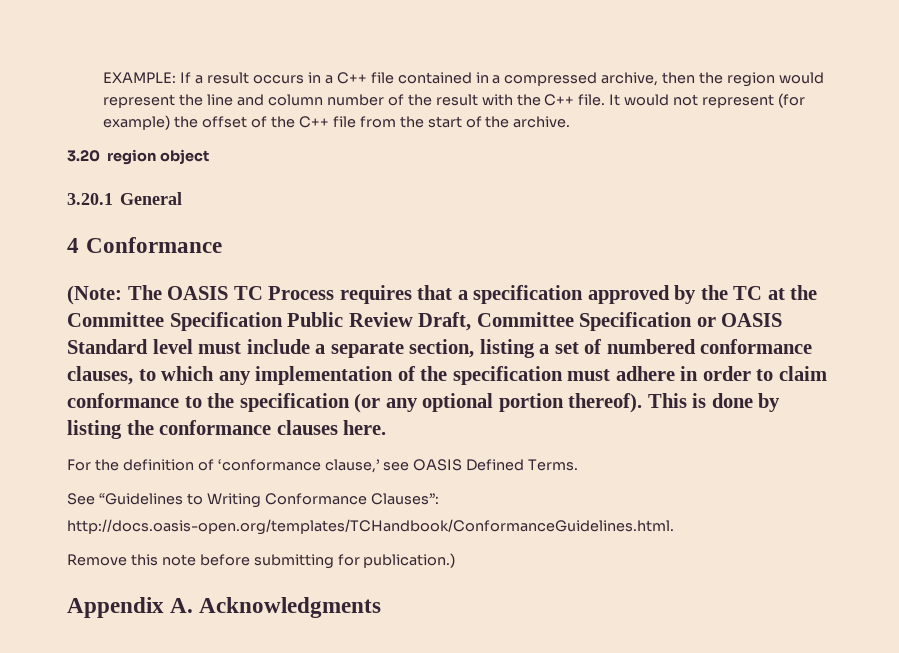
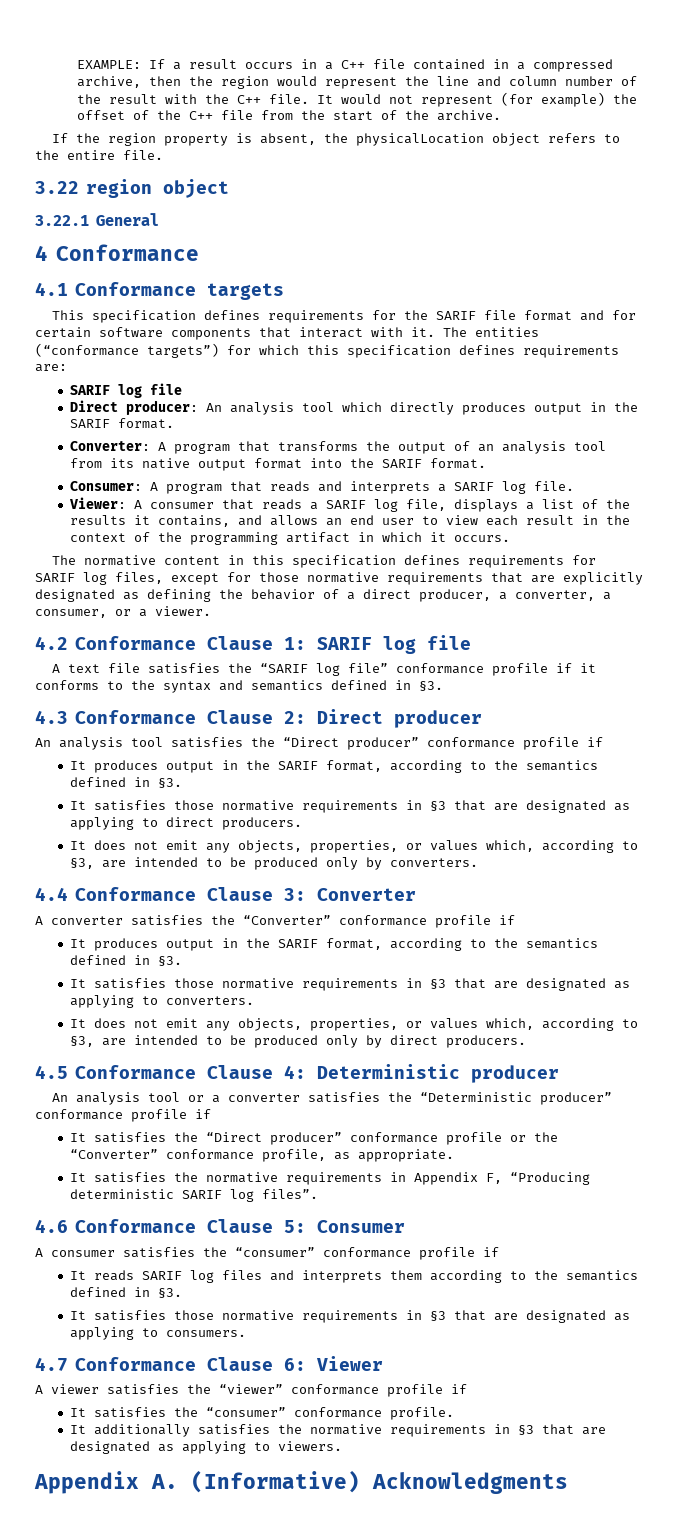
- 3.20 region object
+ If the region property is absent, the physicalLocation object refers to the entire file.
+ 3.22 region object
- 3.20.1 General
+ 3.22.1 General
- (Note: The OASIS TC Process requires that a specification approved by the TC at the Committee Specification Public Review Draft, Committee Specification or OASIS Standard level must include a separate section, listing a set of numbered conformance clauses, to which any implementation of the specification must adhere in order to claim conformance to the specification (or any optional portion thereof). This is done by listing the conformance clauses here.
- For the definition of ‘conformance clause,’ see OASIS Defined Terms.
- See “Guidelines to Writing Conformance Clauses”:
- http://docs.oasis-open.org/templates/TCHandbook/ConformanceGuidelines.html.
- Remove this note before submitting for publication.)
+ 4.1 Conformance targets
+ This specification defines requirements for the SARIF file format and for certain software components that interact with it. The entities (“conformance targets”) for which this specification defines requirements are:
+ SARIF log file
+ Direct producer: An analysis tool which directly produces output in the SARIF format.
+ Converter: A program that transforms the output of an analysis tool from its native output format into the SARIF format.
+ Consumer: A program that reads and interprets a SARIF log file.
+ Viewer: A consumer that reads a SARIF log file, displays a list of the results it contains, and allows an end user to view each result in the context of the programming artifact in which it occurs.
+ The normative content in this specification defines requirements for SARIF log files, except for those normative requirements that are explicitly designated as defining the behavior of a direct producer, a converter, a consumer, or a viewer.
+ 4.2 Conformance Clause 1: SARIF log file
+ A text file satisfies the “SARIF log file” conformance profile if it conforms to the syntax and semantics defined in §3.
+ 4.3 Conformance Clause 2: Direct producer
+ An analysis tool satisfies the “Direct producer” conformance profile if
+ It produces output in the SARIF format, according to the semantics defined in §3.
+ It satisfies those normative requirements in §3 that are designated as applying to direct producers.
+ It does not emit any objects, properties, or values which, according to §3, are intended to be produced only by converters.
+ 4.4 Conformance Clause 3: Converter
+ A converter satisfies the “Converter” conformance profile if
+ It produces output in the SARIF format, according to the semantics defined in §3.
+ It satisfies those normative requirements in §3 that are designated as applying to converters.
+ It does not emit any objects, properties, or values which, according to §3, are intended to be produced only by direct producers.
+ 4.5 Conformance Clause 4: Deterministic producer
+ An analysis tool or a converter satisfies the “Deterministic producer” conformance profile if
+ It satisfies the “Direct producer” conformance profile or the “Converter” conformance profile, as appropriate.
+ It satisfies the normative requirements in Appendix F, “Producing deterministic SARIF log files”.
+ 4.6 Conformance Clause 5: Consumer
+ A consumer satisfies the “consumer” conformance profile if
+ It reads SARIF log files and interprets them according to the semantics defined in §3.
+ It satisfies those normative requirements in §3 that are designated as applying to consumers.
+ 4.7 Conformance Clause 6: Viewer
+ A viewer satisfies the “viewer” conformance profile if
+ It satisfies the “consumer” conformance profile.
+ It additionally satisfies the normative requirements in §3 that are designated as applying to viewers.
- Appendix A. Acknowledgments
+ Appendix A. (Informative) Acknowledgments

